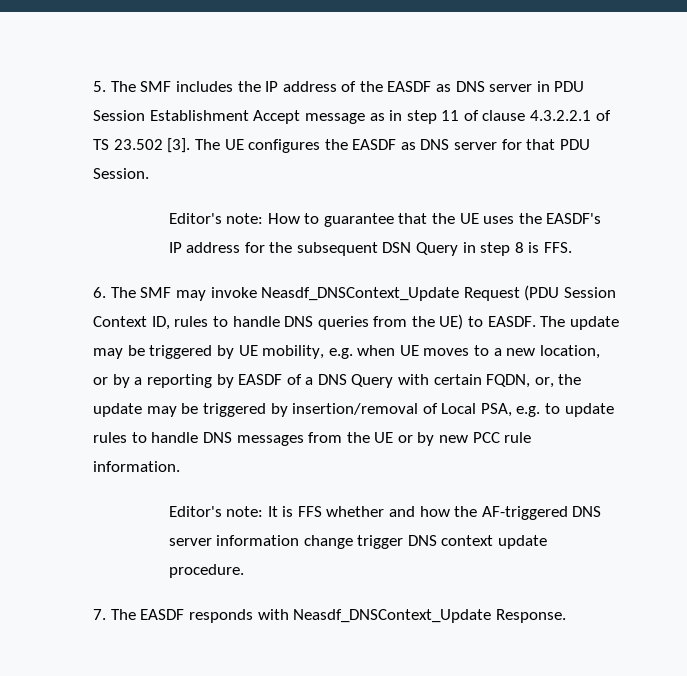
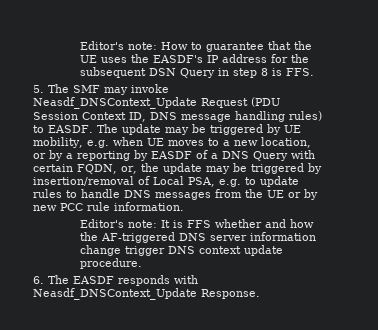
- 5. The SMF includes the IP address of the EASDF as DNS server in PDU Session Establishment Accept message as in step 11 of clause 4.3.2.2.1 of TS 23.502 [3]. The UE configures the EASDF as DNS server for that PDU Session.
- 6. The SMF may invoke Neasdf_DNSContext_Update Request (PDU Session Context ID, rules to handle DNS queries from the UE) to EASDF.
+ 5. The SMF may invoke Neasdf_DNSContext_Update Request (PDU Session Context ID, DNS message handling rules) to EASDF.
- 7. The EASDF responds with Neasdf_DNSContext_Update Response.
+ 6. The EASDF responds with Neasdf_DNSContext_Update Response.

